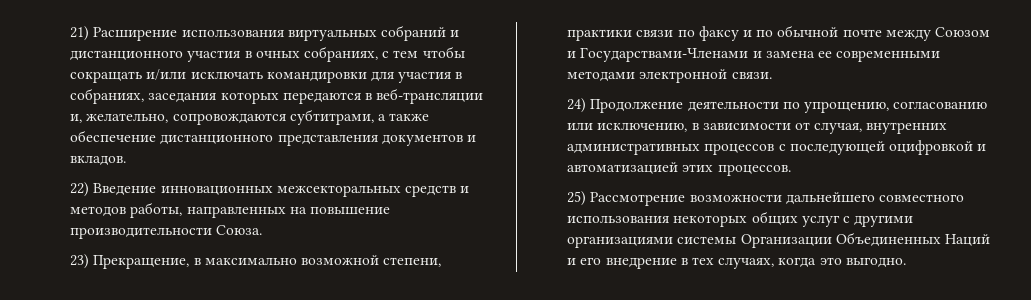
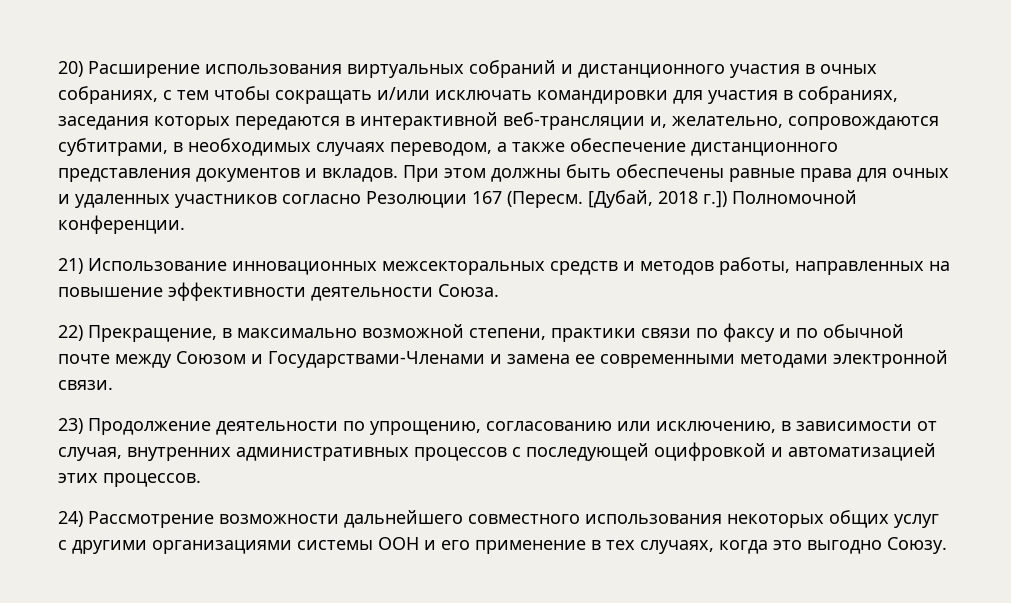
- 21) Расширение использования виртуальных собраний и дистанционного участия в очных собраниях, с тем чтобы сокращать и/или исключать командировки для участия в собраниях, заседания которых передаются в веб-трансляции и, желательно, сопровождаются субтитрами, а также обеспечение дистанционного представления документов и вкладов.
- 22) Введение инновационных межсекторальных средств и методов работы, направленных на повышение производительности Союза.
+ 20) Расширение использования виртуальных собраний и дистанционного участия в очных собраниях, с тем чтобы сокращать и/или исключать командировки для участия в собраниях, заседания которых передаются в интерактивной веб-трансляции и, желательно, сопровождаются субтитрами, в необходимых случаях переводом, а также обеспечение дистанционного представления документов и вкладов. При этом должны быть обеспечены равные права для очных и удаленных участников согласно Резолюции 167 (Пересм. [Дубай, 2018 г.]) Полномочной конференции.
+ 21) Использование инновационных межсекторальных средств и методов работы, направленных на повышение эффективности деятельности Союза.
- 23) Прекращение, в максимально возможной степени, практики связи по факсу и по обычной почте между Союзом и Государствами-Членами и замена ее современными методами электронной связи.
+ 22) Прекращение, в максимально возможной степени, практики связи по факсу и по обычной почте между Союзом и Государствами-Членами и замена ее современными методами электронной связи.
- 24) Продолжение деятельности по упрощению, согласованию или исключению, в зависимости от случая, внутренних административных процессов с последующей оцифровкой и автоматизацией этих процессов.
+ 23) Продолжение деятельности по упрощению, согласованию или исключению, в зависимости от случая, внутренних административных процессов с последующей оцифровкой и автоматизацией этих процессов.
- 25) Рассмотрение возможности дальнейшего совместного использования некоторых общих услуг с другими организациями системы Организации Объединенных Наций и его внедрение в тех случаях, когда это выгодно.
+ 24) Рассмотрение возможности дальнейшего совместного использования некоторых общих услуг с другими организациями системы ООН и его применение в тех случаях, когда это выгодно Союзу.

